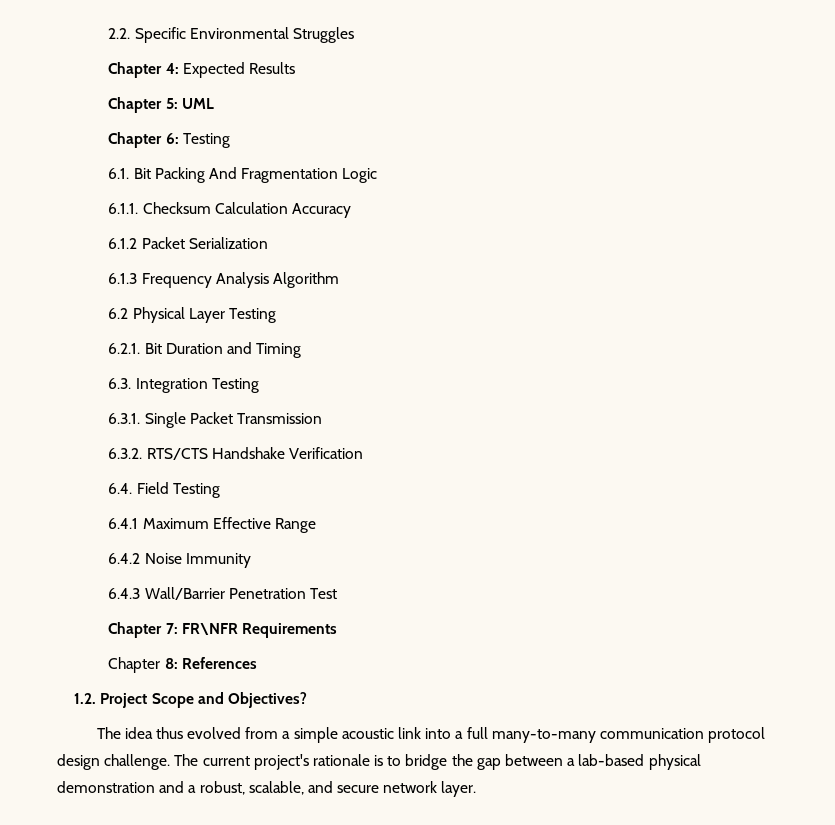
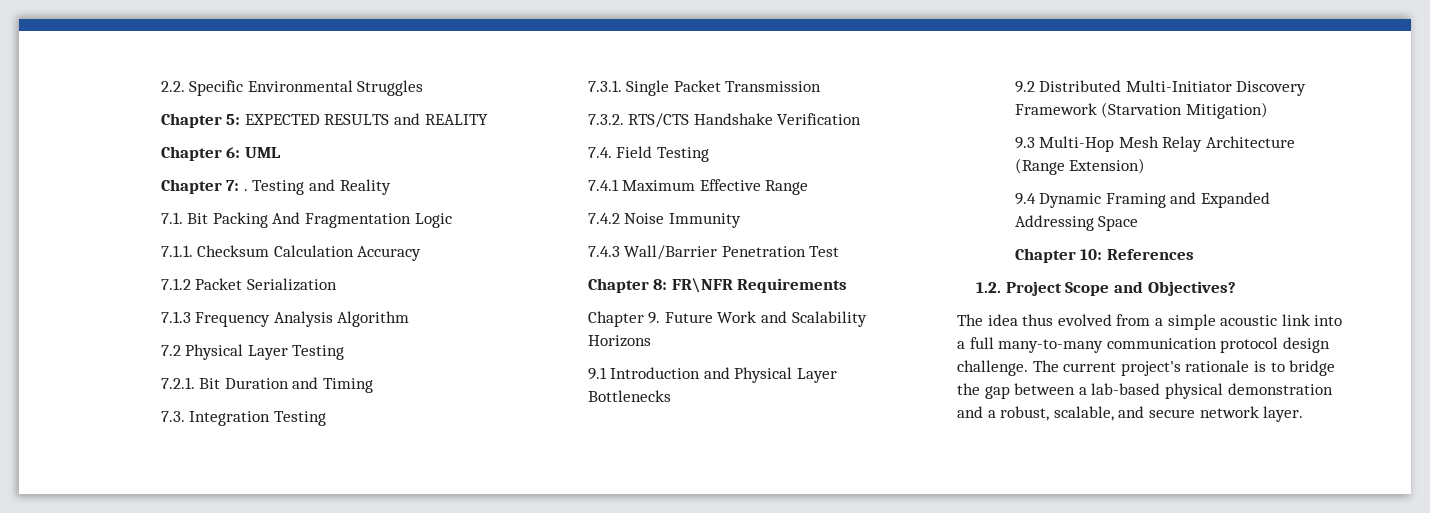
- Chapter 4: Expected Results
- Chapter 5: UML
+ Chapter 5: EXPECTED RESULTS and REALITY
+ Chapter 6: UML
- Chapter 6: Testing
- 6.1. Bit Packing And Fragmentation Logic
+ Chapter 7: . Testing and Reality
+ 7.1. Bit Packing And Fragmentation Logic
- 6.1.1. Checksum Calculation Accuracy
+ 7.1.1. Checksum Calculation Accuracy
- 6.1.2 Packet Serialization
+ 7.1.2 Packet Serialization
- 6.1.3 Frequency Analysis Algorithm
+ 7.1.3 Frequency Analysis Algorithm
- 6.2 Physical Layer Testing
+ 7.2 Physical Layer Testing
- 6.2.1. Bit Duration and Timing
+ 7.2.1. Bit Duration and Timing
- 6.3. Integration Testing
+ 7.3. Integration Testing
- 6.3.1. Single Packet Transmission
+ 7.3.1. Single Packet Transmission
- 6.3.2. RTS/CTS Handshake Verification
+ 7.3.2. RTS/CTS Handshake Verification
- 6.4. Field Testing
+ 7.4. Field Testing
- 6.4.1 Maximum Effective Range
+ 7.4.1 Maximum Effective Range
- 6.4.2 Noise Immunity
+ 7.4.2 Noise Immunity
- 6.4.3 Wall/Barrier Penetration Test
+ 7.4.3 Wall/Barrier Penetration Test
- Chapter 7: FR\NFR Requirements
+ Chapter 8: FR\NFR Requirements
- Chapter 8: References
+ Chapter 9. Future Work and Scalability Horizons
+ 9.1 Introduction and Physical Layer Bottlenecks
+ 9.2 Distributed Multi-Initiator Discovery Framework (Starvation Mitigation)
+ 9.3 Multi-Hop Mesh Relay Architecture (Range Extension)
+ 9.4 Dynamic Framing and Expanded Addressing Space
+ Chapter 10: References

